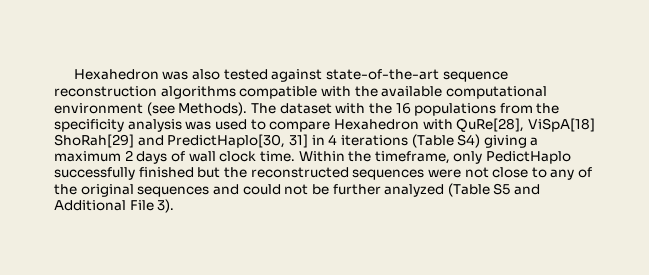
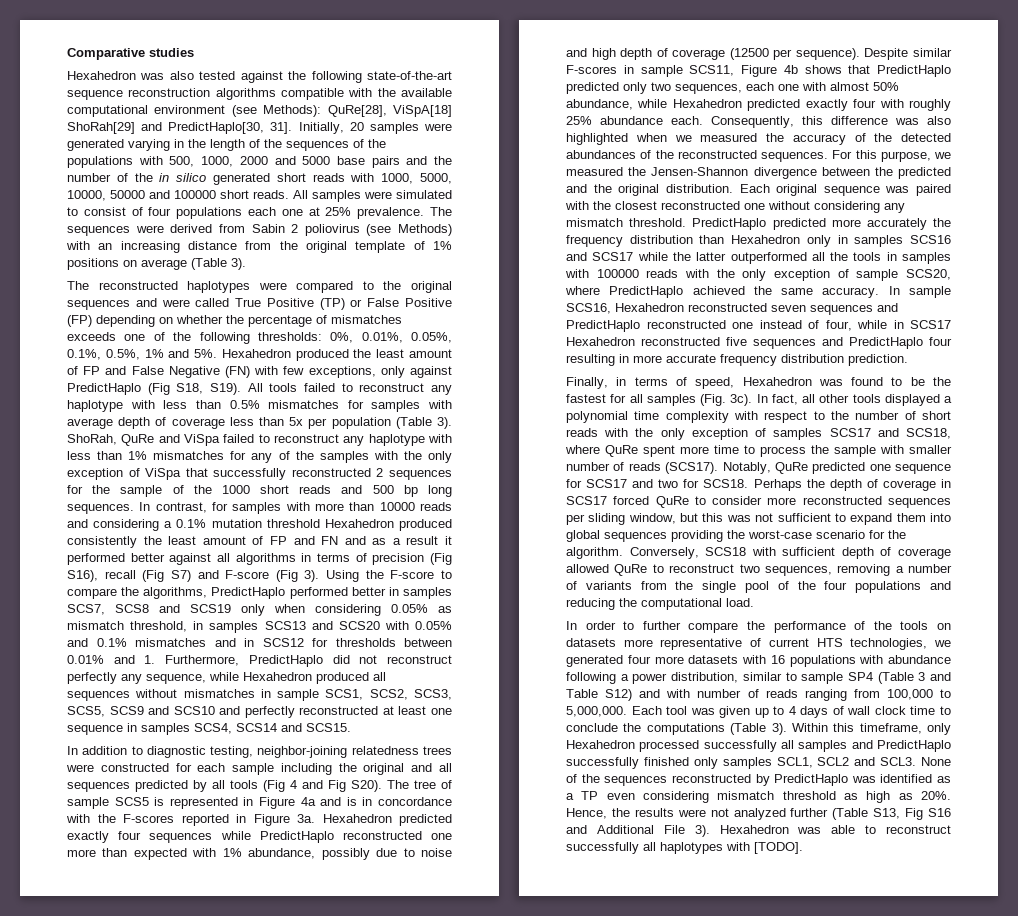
+ Comparative studies
- Hexahedron was also tested against state-of-the-art sequence reconstruction algorithms compatible with the available computational environment (see Methods). The dataset with the 16 populations from the specificity analysis was used to compare Hexahedron with QuRe[28], ViSpA[18] ShoRah[29] and PredictHaplo[30, 31] in 4 iterations (Table S4) giving a maximum 2 days of wall clock time. Within the timeframe, only PedictHaplo successfully finished but the reconstructed sequences were not close to any of the original sequences and could not be further analyzed (Table S5 and Additional File 3).
+ Hexahedron was also tested against the following state-of-the-art sequence reconstruction algorithms compatible with the available computational environment (see Methods): QuRe[28], ViSpA[18] ShoRah[29] and PredictHaplo[30, 31]. Initially, 20 samples were generated varying in the length of the sequences of the populations with 500, 1000, 2000 and 5000 base pairs and the number of the in silico generated short reads with 1000, 5000, 10000, 50000 and 100000 short reads. All samples were simulated to consist of four populations each one at 25% prevalence. The sequences were derived from Sabin 2 poliovirus (see Methods) with an increasing distance from the original template of 1% positions on average (Table 3).
+ The reconstructed haplotypes were compared to the original sequences and were called True Positive (TP) or False Positive (FP) depending on whether the percentage of mismatches exceeds one of the following thresholds: 0%, 0.01%, 0.05%, 0.1%, 0.5%, 1% and 5%. Hexahedron produced the least amount of FP and False Negative (FN) with few exceptions, only against PredictHaplo (Fig S18, S19). All tools failed to reconstruct any haplotype with less than 0.5% mismatches for samples with average depth of coverage less than 5x per population (Table 3). ShoRah, QuRe and ViSpa failed to reconstruct any haplotype with less than 1% mismatches for any of the samples with the only exception of ViSpa that successfully reconstructed 2 sequences for the sample of the 1000 short reads and 500 bp long sequences. In contrast, for samples with more than 10000 reads and considering a 0.1% mutation threshold Hexahedron produced consistently the least amount of FP and FN and as a result it performed better against all algorithms in terms of precision (Fig S16), recall (Fig S7) and F-score (Fig 3). Using the F-score to compare the algorithms, PredictHaplo performed better in samples SCS7, SCS8 and SCS19 only when considering 0.05% as mismatch threshold, in samples SCS13 and SCS20 with 0.05% and 0.1% mismatches and in SCS12 for thresholds between 0.01% and 1. Furthermore, PredictHaplo did not reconstruct perfectly any sequence, while Hexahedron produced all sequences without mismatches in sample SCS1, SCS2, SCS3, SCS5, SCS9 and SCS10 and perfectly reconstructed at least one sequence in samples SCS4, SCS14 and SCS15.
+ In addition to diagnostic testing, neighbor-joining relatedness trees were constructed for each sample including the original and all sequences predicted by all tools (Fig 4 and Fig S20). The tree of sample SCS5 is represented in Figure 4a and is in concordance with the F-scores reported in Figure 3a. Hexahedron predicted exactly four sequences while PredictHaplo reconstructed one more than expected with 1% abundance, possibly due to noise and high depth of coverage (12500 per sequence). Despite similar F-scores in sample SCS11, Figure 4b shows that PredictHaplo predicted only two sequences, each one with almost 50% abundance, while Hexahedron predicted exactly four with roughly 25% abundance each. Consequently, this difference was also highlighted when we measured the accuracy of the detected abundances of the reconstructed sequences. For this purpose, we measured the Jensen-Shannon divergence between the predicted and the original distribution. Each original sequence was paired with the closest reconstructed one without considering any mismatch threshold. PredictHaplo predicted more accurately the frequency distribution than Hexahedron only in samples SCS16 and SCS17 while the latter outperformed all the tools in samples with 100000 reads with the only exception of sample SCS20, where PredictHaplo achieved the same accuracy. In sample SCS16, Hexahedron reconstructed seven sequences and PredictHaplo reconstructed one instead of four, while in SCS17 Hexahedron reconstructed five sequences and PredictHaplo four resulting in more accurate frequency distribution prediction.
+ Finally, in terms of speed, Hexahedron was found to be the fastest for all samples (Fig. 3c). In fact, all other tools displayed a polynomial time complexity with respect to the number of short reads with the only exception of samples SCS17 and SCS18, where QuRe spent more time to process the sample with smaller number of reads (SCS17). Notably, QuRe predicted one sequence for SCS17 and two for SCS18. Perhaps the depth of coverage in SCS17 forced QuRe to consider more reconstructed sequences per sliding window, but this was not sufficient to expand them into global sequences providing the worst-case scenario for the algorithm. Conversely, SCS18 with sufficient depth of coverage allowed QuRe to reconstruct two sequences, removing a number of variants from the single pool of the four populations and reducing the computational load.
+ In order to further compare the performance of the tools on datasets more representative of current HTS technologies, we generated four more datasets with 16 populations with abundance following a power distribution, similar to sample SP4 (Table 3 and Table S12) and with number of reads ranging from 100,000 to 5,000,000. Each tool was given up to 4 days of wall clock time to conclude the computations (Table 3). Within this timeframe, only Hexahedron processed successfully all samples and PredictHaplo successfully finished only samples SCL1, SCL2 and SCL3. None of the sequences reconstructed by PredictHaplo was identified as a TP even considering mismatch threshold as high as 20%. Hence, the results were not analyzed further (Table S13, Fig S16 and Additional File 3). Hexahedron was able to reconstruct successfully all haplotypes with [TODO].

